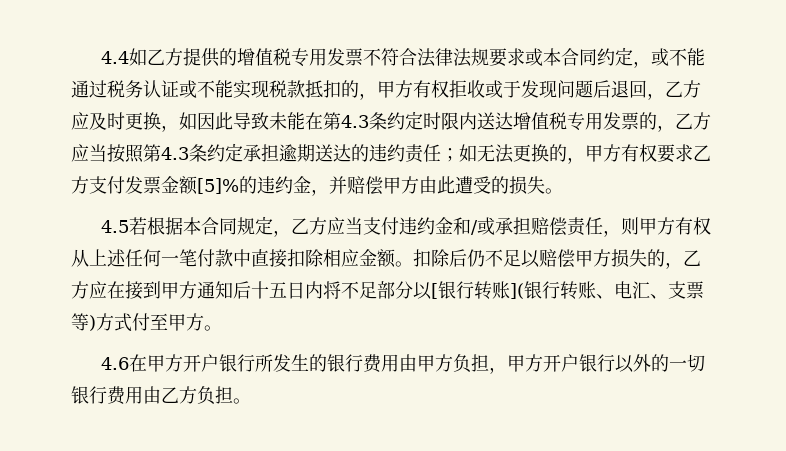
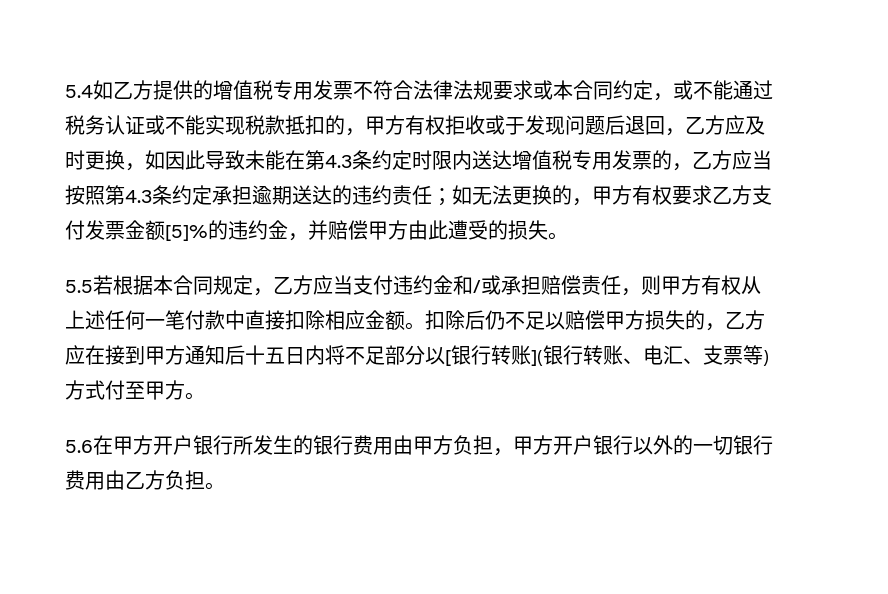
- 4.4如乙方提供的增值税专用发票不符合法律法规要求或本合同约定，或不能通过税务认证或不能实现税款抵扣的，甲方有权拒收或于发现问题后退回，乙方应及时更换，如因此导致未能在第4.3条约定时限内送达增值税专用发票的，乙方应当按照第4.3条约定承担逾期送达的违约责任；
+ 5.4如乙方提供的增值税专用发票不符合法律法规要求或本合同约定，或不能通过税务认证或不能实现税款抵扣的，甲方有权拒收或于发现问题后退回，乙方应及时更换，如因此导致未能在第4.3条约定时限内送达增值税专用发票的，乙方应当按照第4.3条约定承担逾期送达的违约责任；
- 4.5若根据本合同规定，乙方应当支付违约金和/或承担赔偿责任，则甲方有权从上述任何一笔付款中直接扣除相应金额。
+ 5.5若根据本合同规定，乙方应当支付违约金和/或承担赔偿责任，则甲方有权从上述任何一笔付款中直接扣除相应金额。
- 4.6在甲方开户银行所发生的银行费用由甲方负担，甲方开户银行以外的一切银行费用由乙方负担。
+ 5.6在甲方开户银行所发生的银行费用由甲方负担，甲方开户银行以外的一切银行费用由乙方负担。

